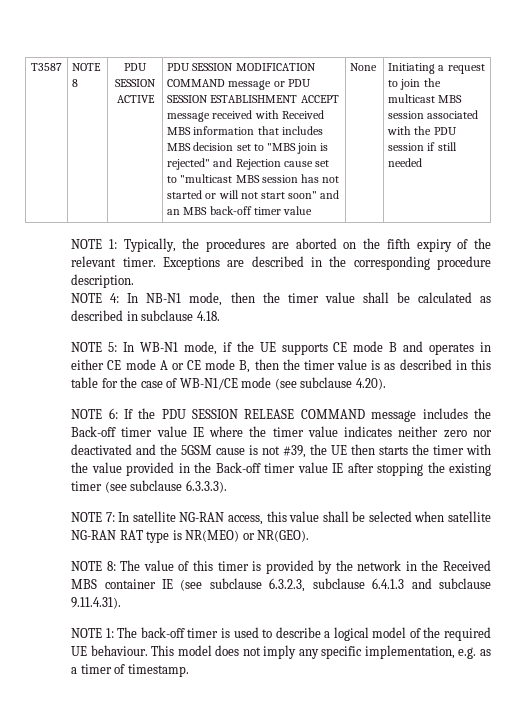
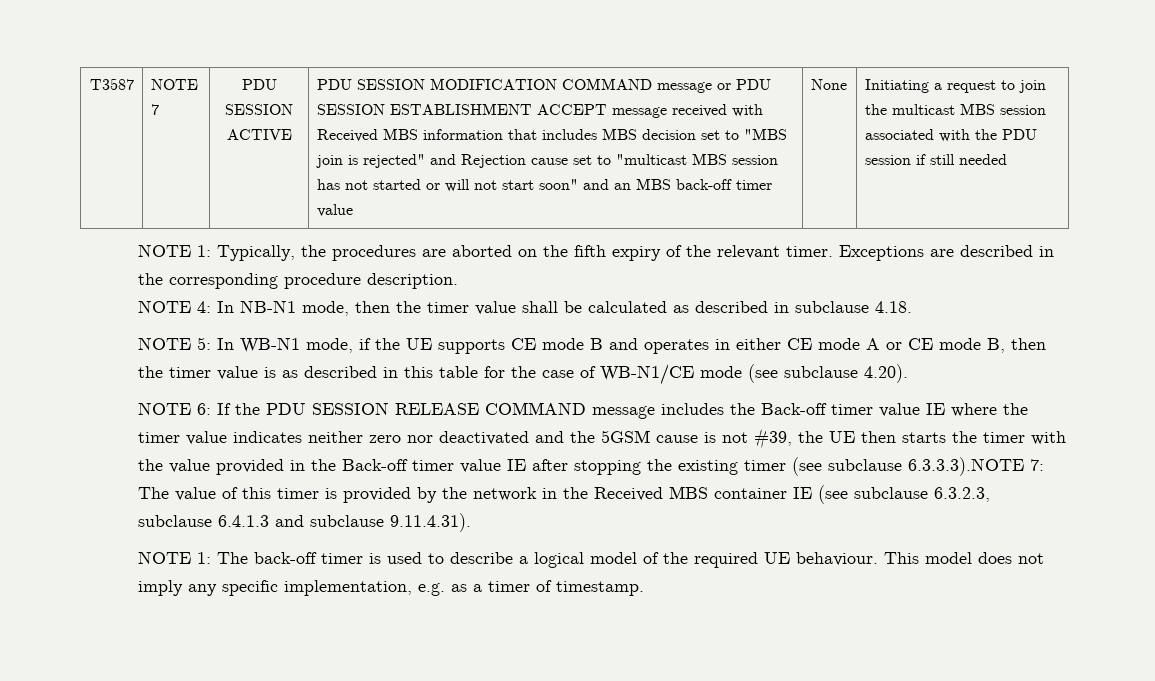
- NOTE 8
+ NOTE 7
- If the PDU SESSION RELEASE COMMAND message includes the Back-off timer value IE where the timer value indicates neither zero nor deactivated and the 5GSM cause is not #39, the UE then starts the timer with the value provided in the Back-off timer value IE after stopping the existing timer (see subclause 6.3.3.3).
- NOTE 7: In satellite NG-RAN access, this value shall be selected when satellite NG-RAN RAT type is NR(MEO) or NR(GEO).
- NOTE 8:
+ If the PDU SESSION RELEASE COMMAND message includes the Back-off timer value IE where the timer value indicates neither zero nor deactivated and the 5GSM cause is not #39, the UE then starts the timer with the value provided in the Back-off timer value IE after stopping the existing timer (see subclause 6.3.3.3).NOTE 7:

